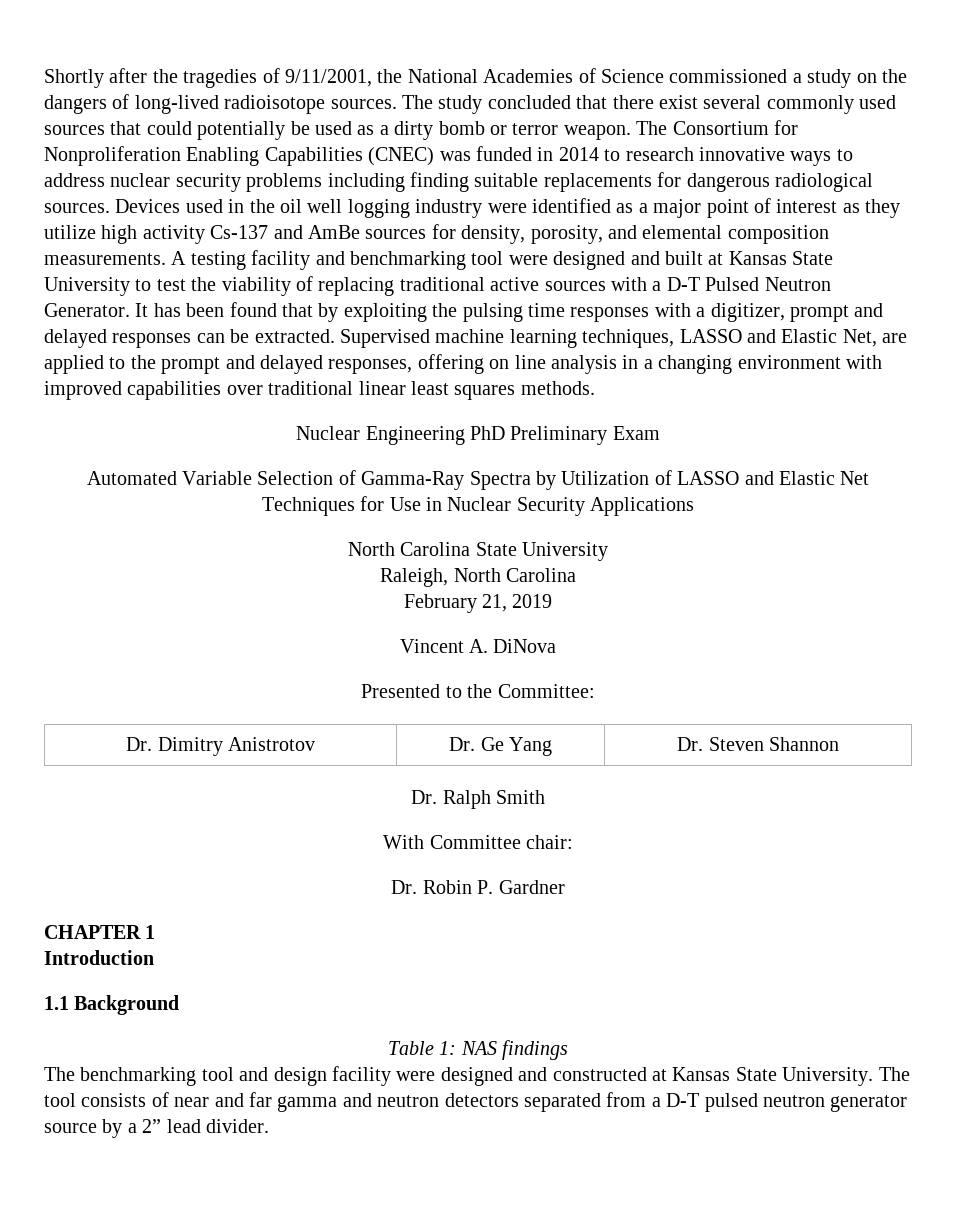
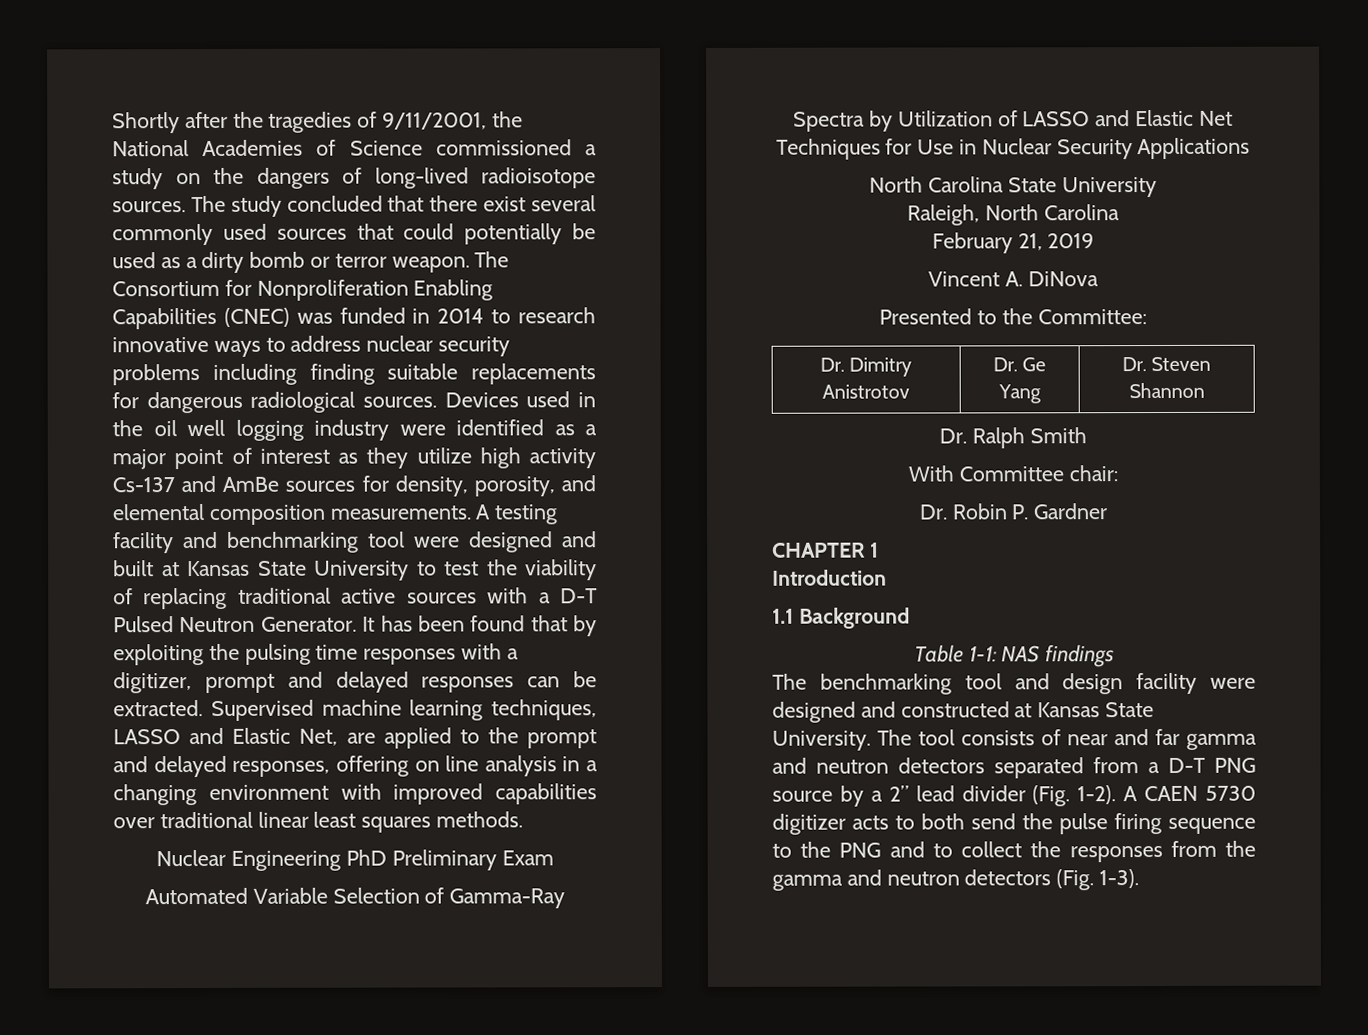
- Table 1: NAS findings
+ Table 1-1: NAS findings
- The tool consists of near and far gamma and neutron detectors separated from a D-T pulsed neutron generator source by a 2” lead divider.
+ The tool consists of near and far gamma and neutron detectors separated from a D-T PNG source by a 2” lead divider (Fig. 1-2). A CAEN 5730 digitizer acts to both send the pulse firing sequence to the PNG and to collect the responses from the gamma and neutron detectors (Fig. 1-3).

